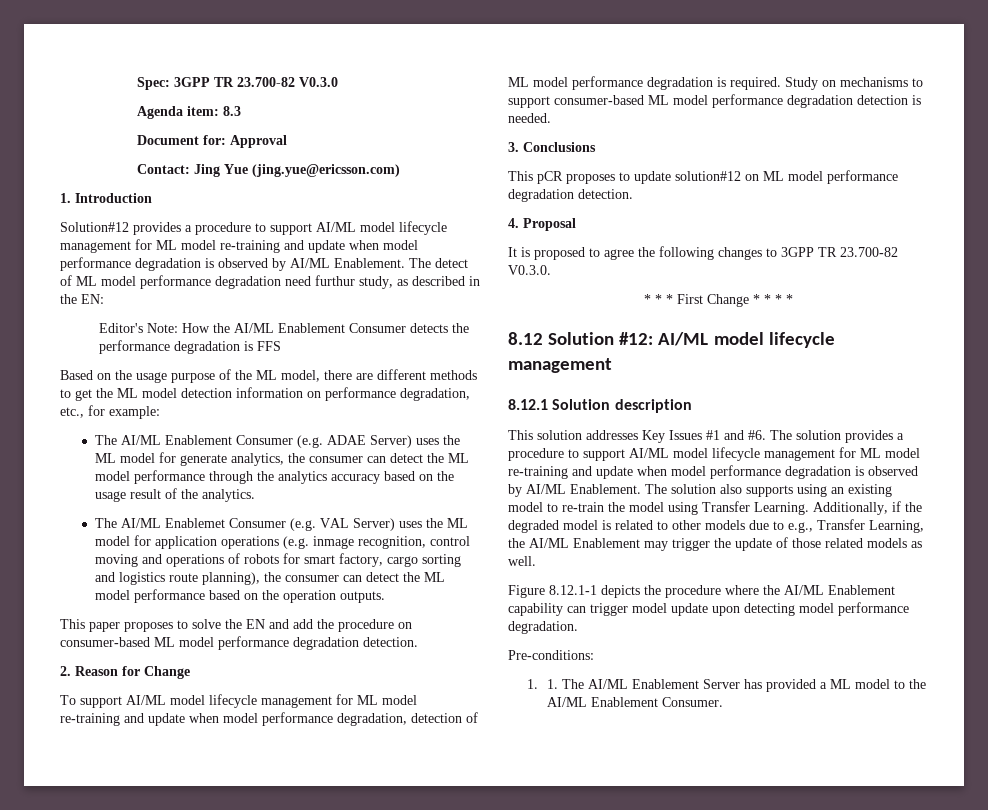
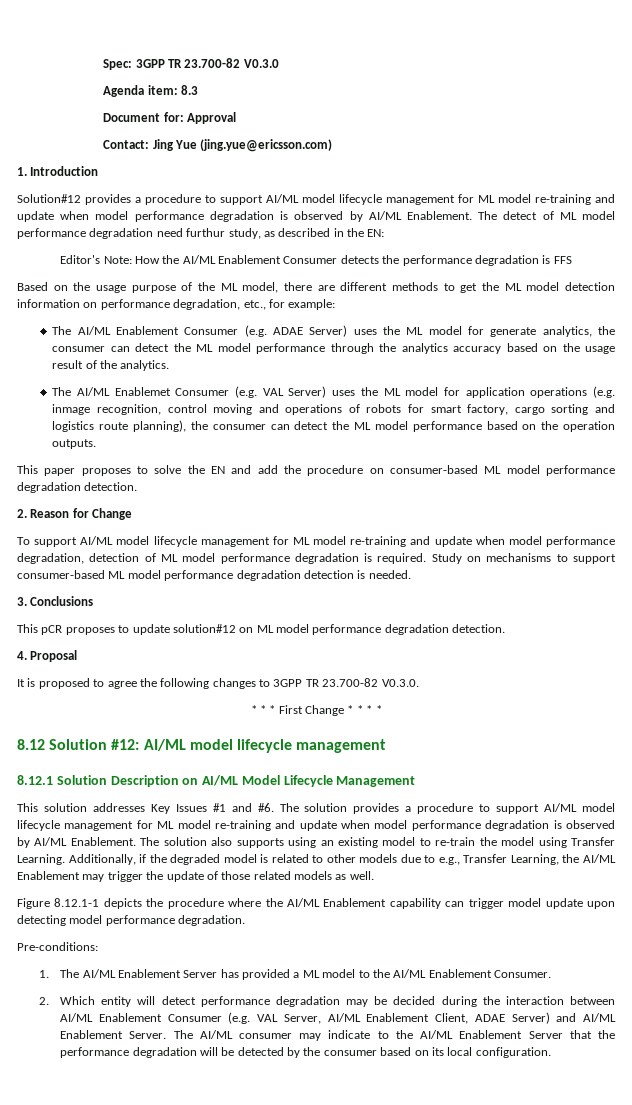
- 8.12.1 Solution description
+ 8.12.1 Solution Description on AI/ML Model Lifecycle Management
- 1. 1. The AI/ML Enablement Server has provided a ML model to the AI/ML Enablement Consumer.
+ 1. The AI/ML Enablement Server has provided a ML model to the AI/ML Enablement Consumer.
+ 2. Which entity will detect performance degradation may be decided during the interaction between AI/ML Enablement Consumer (e.g. VAL Server, AI/ML Enablement Client, ADAE Server) and AI/ML Enablement Server. The AI/ML consumer may indicate to the AI/ML Enablement Server that the performance degradation will be detected by the consumer based on its local configuration.

